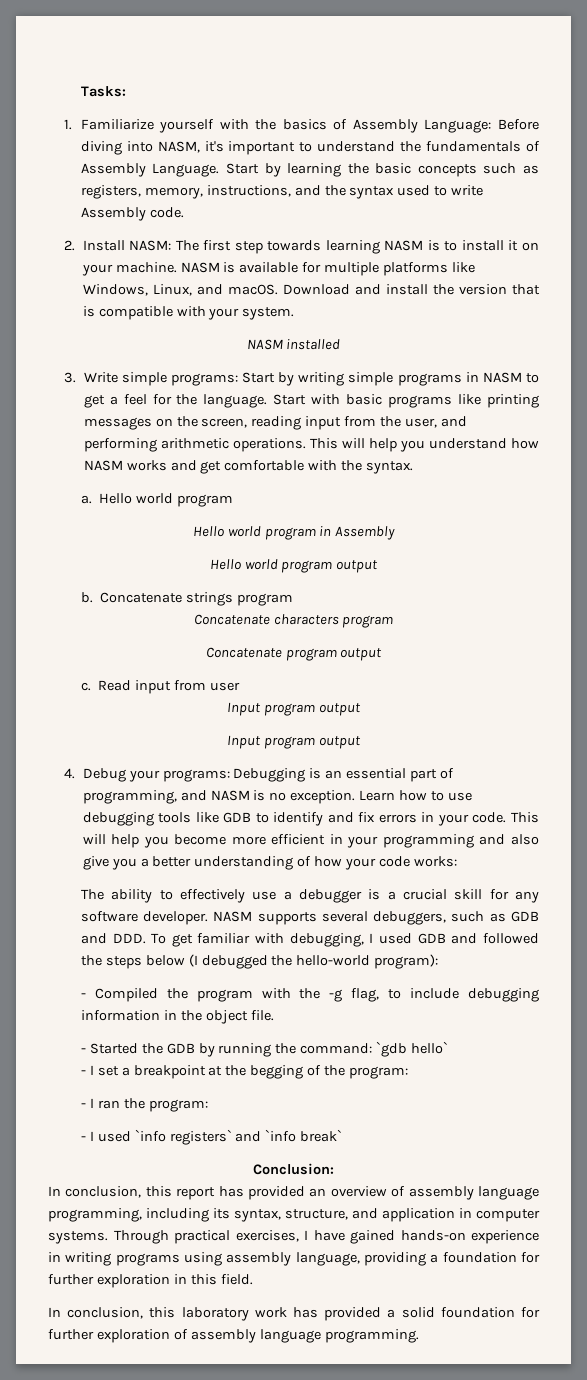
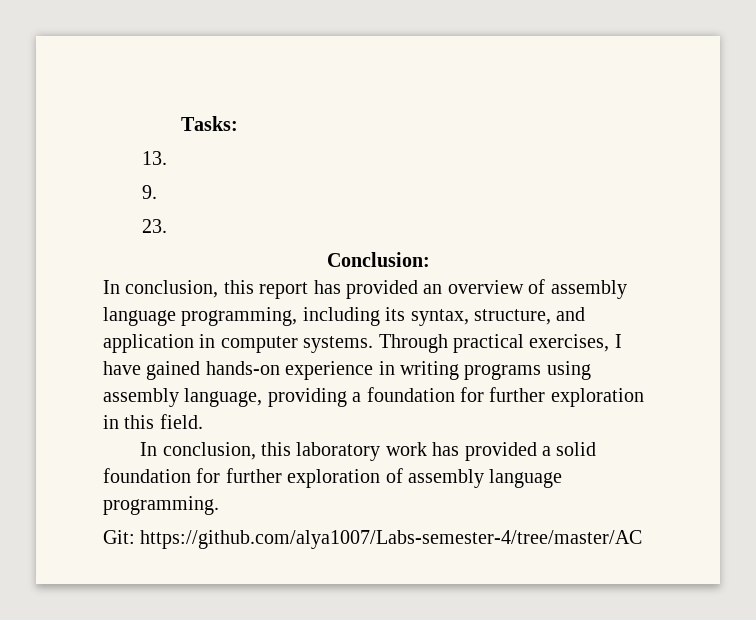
- 1. Familiarize yourself with the basics of Assembly Language: Before diving into NASM, it's important to understand the fundamentals of Assembly Language. Start by learning the basic concepts such as registers, memory, instructions, and the syntax used to write Assembly code.
- 2. Install NASM: The first step towards learning NASM is to install it on your machine. NASM is available for multiple platforms like Windows, Linux, and macOS. Download and install the version that is compatible with your system.
- NASM installed
- 3. Write simple programs: Start by writing simple programs in NASM to get a feel for the language. Start with basic programs like printing messages on the screen, reading input from the user, and performing arithmetic operations. This will help you understand how NASM works and get comfortable with the syntax.
- a. Hello world program
- Hello world program in Assembly
- Hello world program output
- b. Concatenate strings program
- Concatenate characters program
- Concatenate program output
- c. Read input from user
- Input program output
- Input program output
- 4. Debug your programs: Debugging is an essential part of programming, and NASM is no exception. Learn how to use debugging tools like GDB to identify and fix errors in your code. This will help you become more efficient in your programming and also give you a better understanding of how your code works:
- The ability to effectively use a debugger is a crucial skill for any software developer. NASM supports several debuggers, such as GDB and DDD. To get familiar with debugging, I used GDB and followed the steps below (I debugged the hello-world program):
- - Compiled the program with the -g flag, to include debugging information in the object file.
- - Started the GDB by running the command: `gdb hello`
- - I set a breakpoint at the begging of the program:
- - I ran the program:
- - I used `info registers` and `info break`
+ 13.
+ 9.
+ 23.
+ Git: https://github.com/alya1007/Labs-semester-4/tree/master/AC

